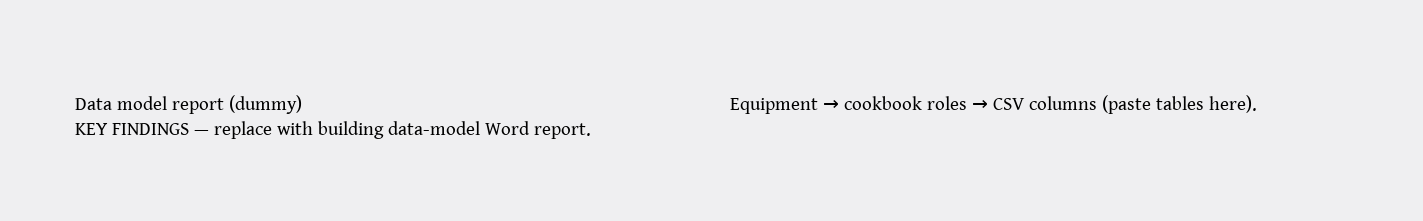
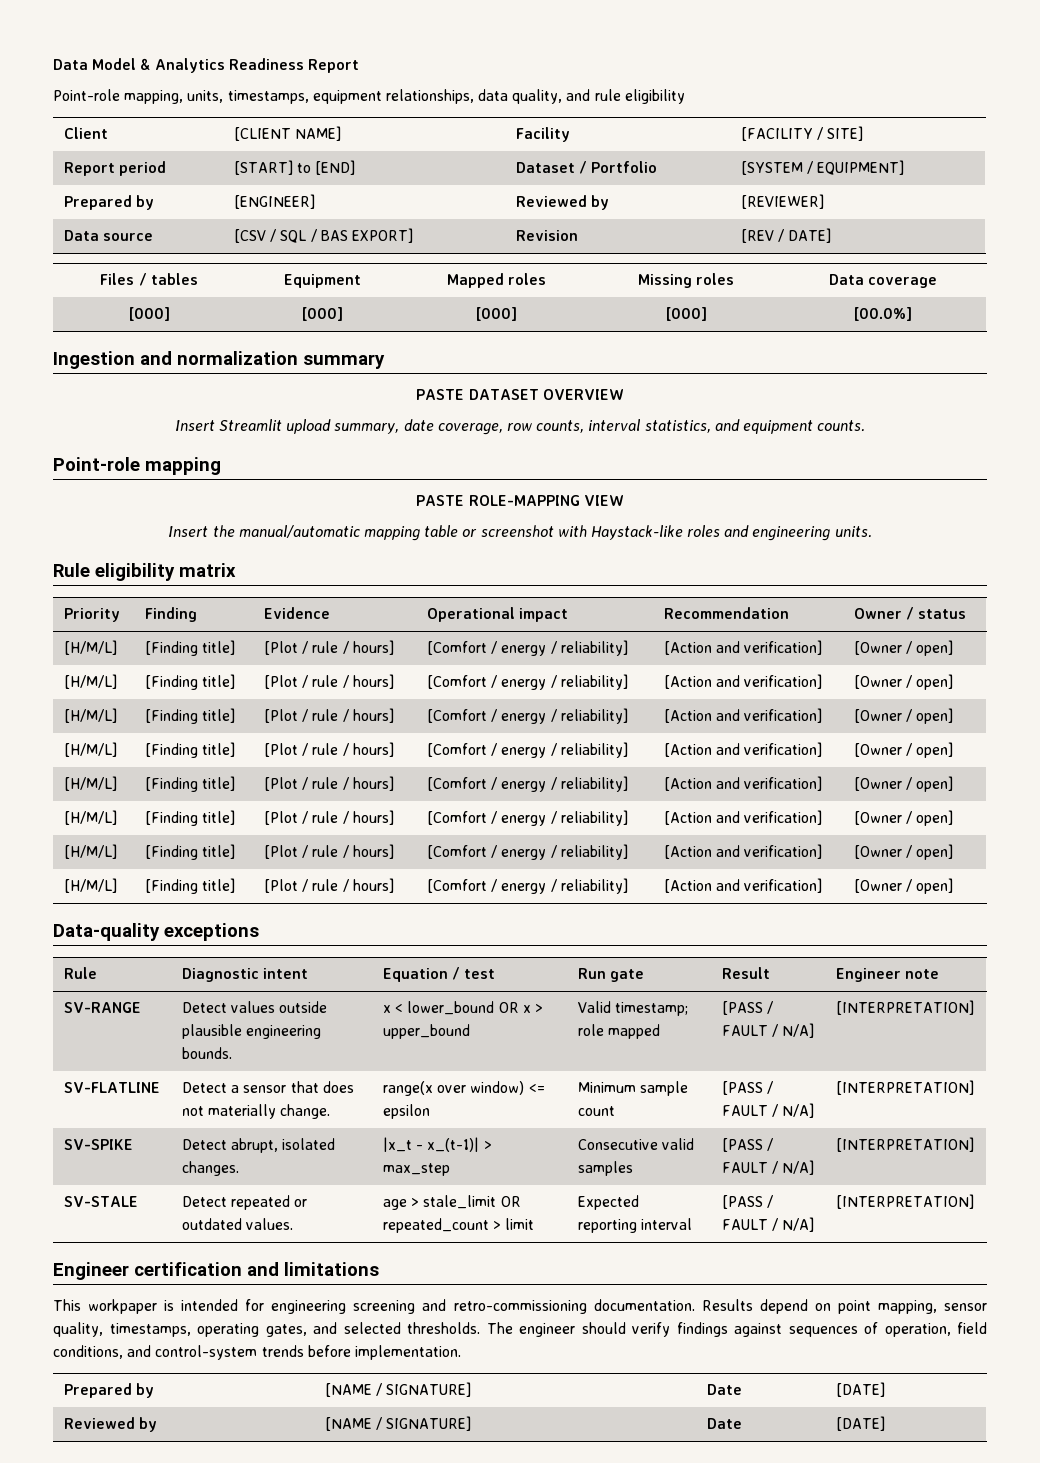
- Data model report (dummy)
- KEY FINDINGS — replace with building data-model Word report.
- Equipment → cookbook roles → CSV columns (paste tables here).
+ Data Model & Analytics Readiness Report
+ Point-role mapping, units, timestamps, equipment relationships, data quality, and rule eligibility
+ Client | [CLIENT NAME] | Facility | [FACILITY / SITE]
+ Report period | [START] to [END] | Dataset / Portfolio | [SYSTEM / EQUIPMENT]
+ Prepared by | [ENGINEER] | Reviewed by | [REVIEWER]
+ Data source | [CSV / SQL / BAS EXPORT] | Revision | [REV / DATE]
+ Files / tables | Equipment | Mapped roles | Missing roles | Data coverage
+ [000] | [000] | [000] | [000] | [00.0%]
+ Ingestion and normalization summary
+ PASTE DATASET OVERVIEW
+ Insert Streamlit upload summary, date coverage, row counts, interval statistics, and equipment counts.
+ Point-role mapping
+ PASTE ROLE-MAPPING VIEW
+ Insert the manual/automatic mapping table or screenshot with Haystack-like roles and engineering units.
+ Rule eligibility matrix
+ Priority | Finding | Evidence | Operational impact | Recommendation | Owner / status
+ [H/M/L] | [Finding title] | [Plot / rule / hours] | [Comfort / energy / reliability] | [Action and verification] | [Owner / open]
+ [H/M/L] | [Finding title] | [Plot / rule / hours] | [Comfort / energy / reliability] | [Action and verification] | [Owner / open]
+ [H/M/L] | [Finding title] | [Plot / rule / hours] | [Comfort / energy / reliability] | [Action and verification] | [Owner / open]
+ [H/M/L] | [Finding title] | [Plot / rule / hours] | [Comfort / energy / reliability] | [Action and verification] | [Owner / open]
+ [H/M/L] | [Finding title] | [Plot / rule / hours] | [Comfort / energy / reliability] | [Action and verification] | [Owner / open]
+ [H/M/L] | [Finding title] | [Plot / rule / hours] | [Comfort / energy / reliability] | [Action and verification] | [Owner / open]
+ [H/M/L] | [Finding title] | [Plot / rule / hours] | [Comfort / energy / reliability] | [Action and verification] | [Owner / open]
+ [H/M/L] | [Finding title] | [Plot / rule / hours] | [Comfort / energy / reliability] | [Action and verification] | [Owner / open]
+ Data-quality exceptions
+ Rule | Diagnostic intent | Equation / test | Run gate | Result | Engineer note
+ SV-RANGE | Detect values outside plausible engineering bounds. | x < lower_bound OR x > upper_bound | Valid timestamp; role mapped | [PASS / FAULT / N/A] | [INTERPRETATION]
+ SV-FLATLINE | Detect a sensor that does not materially change. | range(x over window) <= epsilon | Minimum sample count | [PASS / FAULT / N/A] | [INTERPRETATION]
+ SV-SPIKE | Detect abrupt, isolated changes. | |x_t - x_(t-1)| > max_step | Consecutive valid samples | [PASS / FAULT / N/A] | [INTERPRETATION]
+ SV-STALE | Detect repeated or outdated values. | age > stale_limit OR repeated_count > limit | Expected reporting interval | [PASS / FAULT / N/A] | [INTERPRETATION]
+ Engineer certification and limitations
+ This workpaper is intended for engineering screening and retro-commissioning documentation. Results depend on point mapping, sensor quality, timestamps, operating gates, and selected thresholds. The engineer should verify findings against sequences of operation, field conditions, and control-system trends before implementation.
+ Prepared by | [NAME / SIGNATURE] | Date | [DATE]
+ Reviewed by | [NAME / SIGNATURE] | Date | [DATE]

